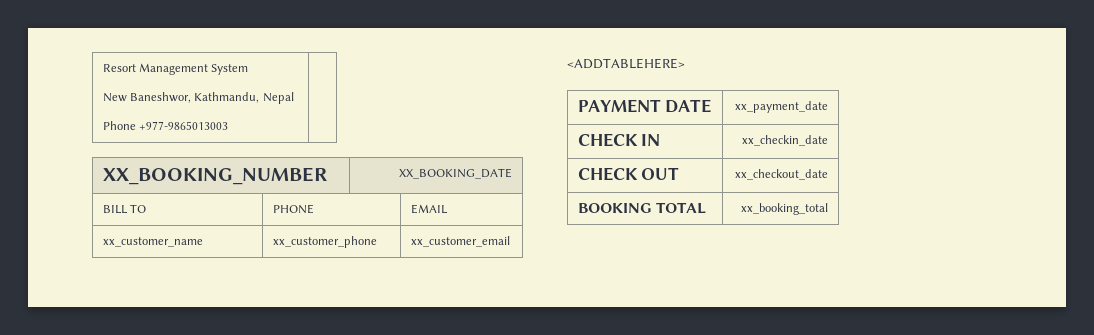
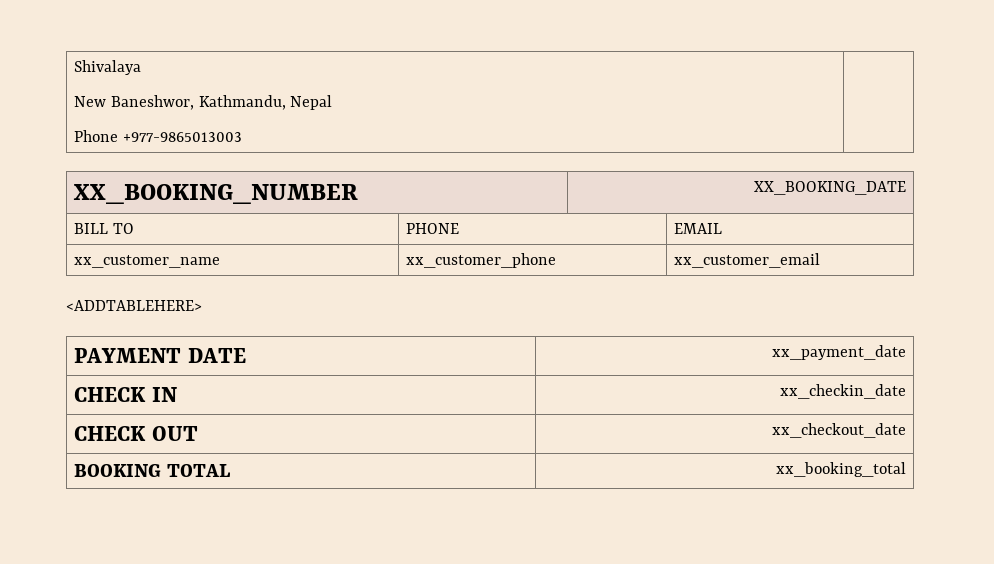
- Resort Management System
+ Shivalaya

